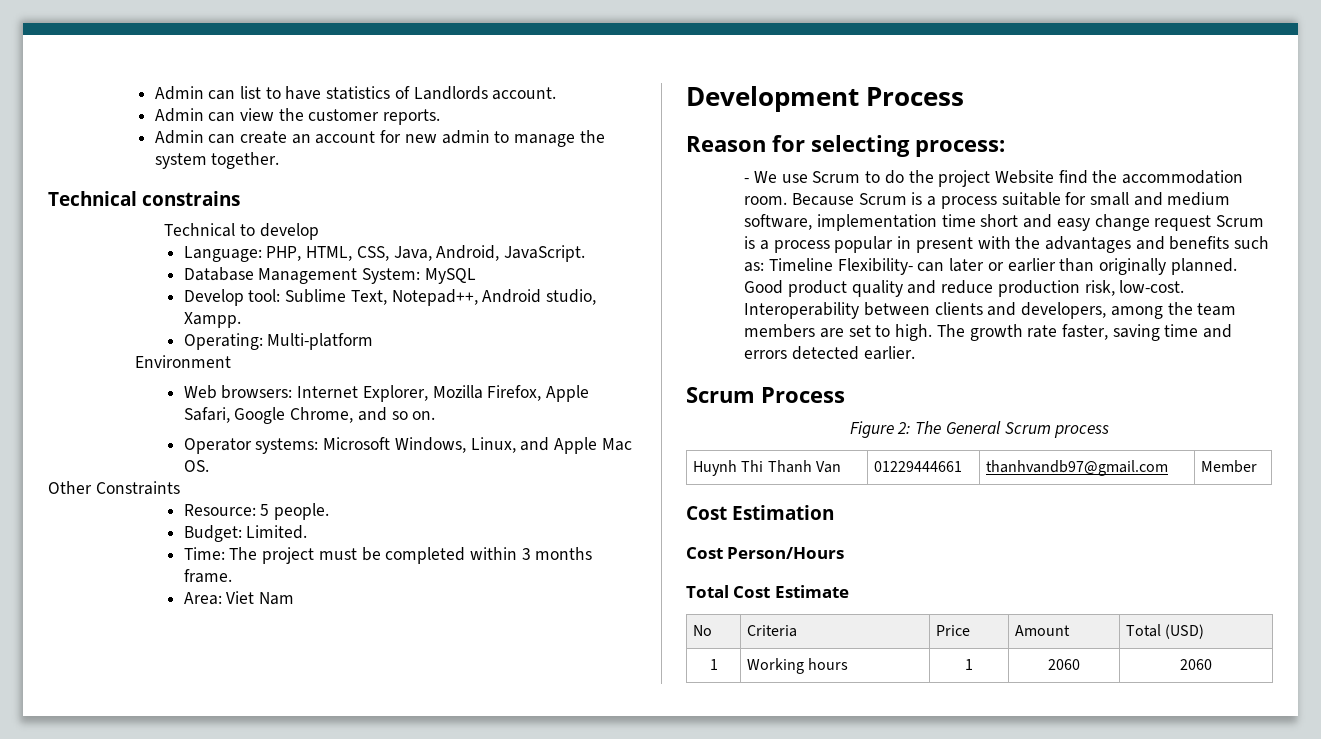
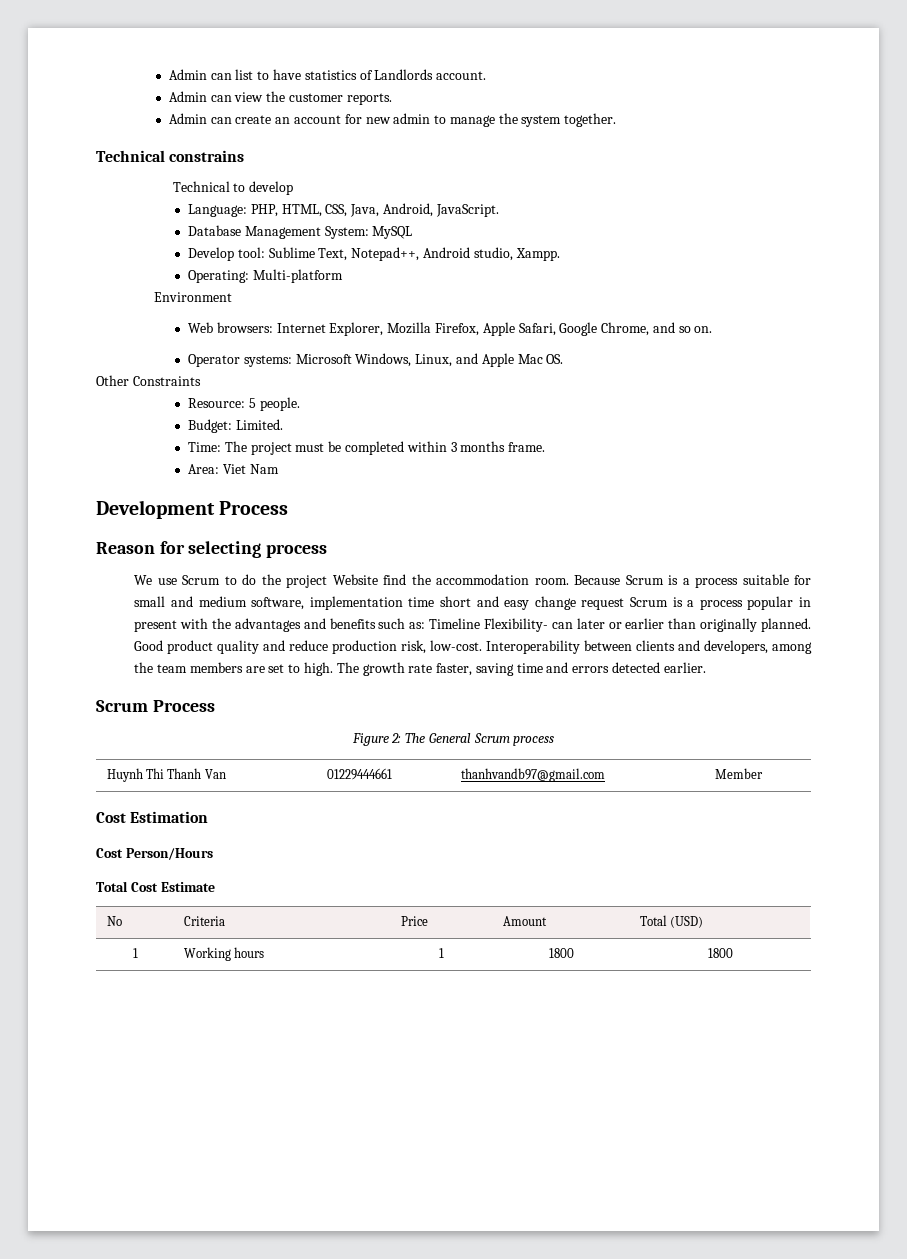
- Reason for selecting process:
- - We use Scrum to do the project Website find the accommodation room.
+ Reason for selecting process
+ We use Scrum to do the project Website find the accommodation room.
- 1 | Working hours | 1 | 2060 | 2060
+ 1 | Working hours | 1 | 1800 | 1800

